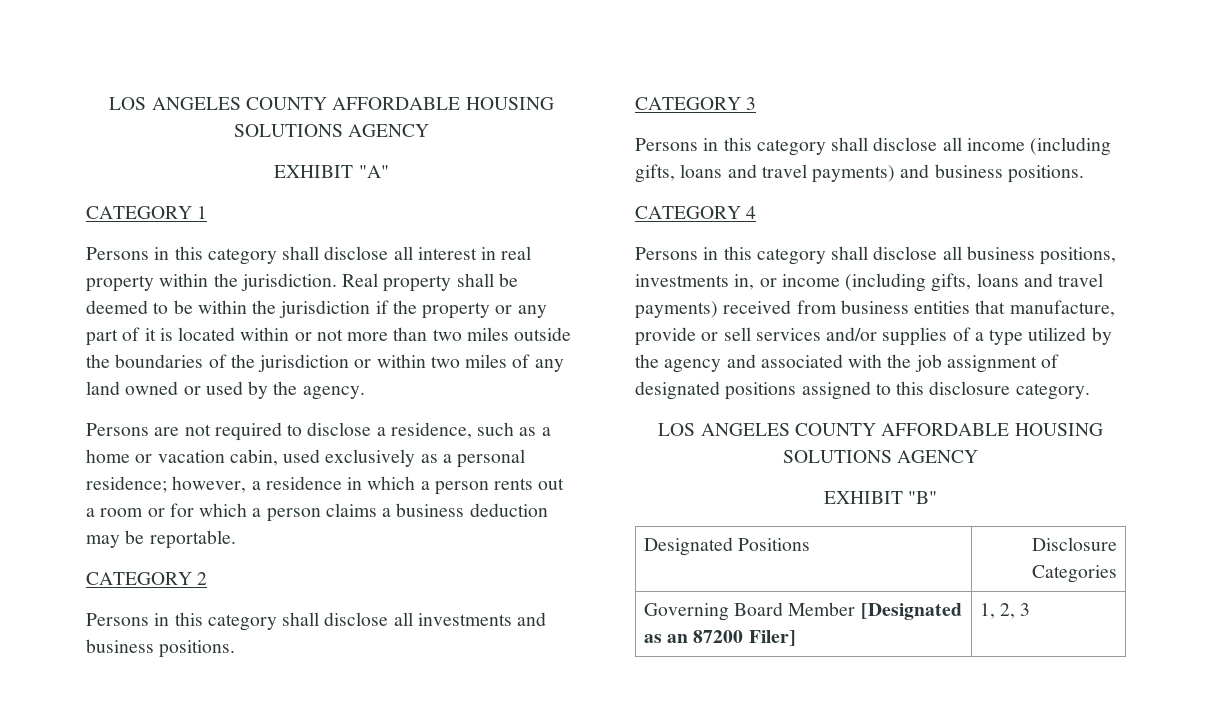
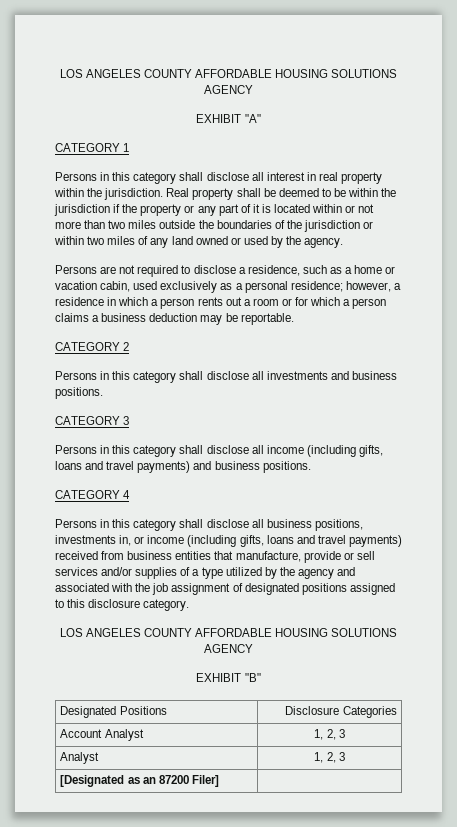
- Governing Board Member [Designated as an 87200 Filer] | 1, 2, 3
+ Account Analyst | 1, 2, 3
+ Analyst | 1, 2, 3
+ [Designated as an 87200 Filer] |

